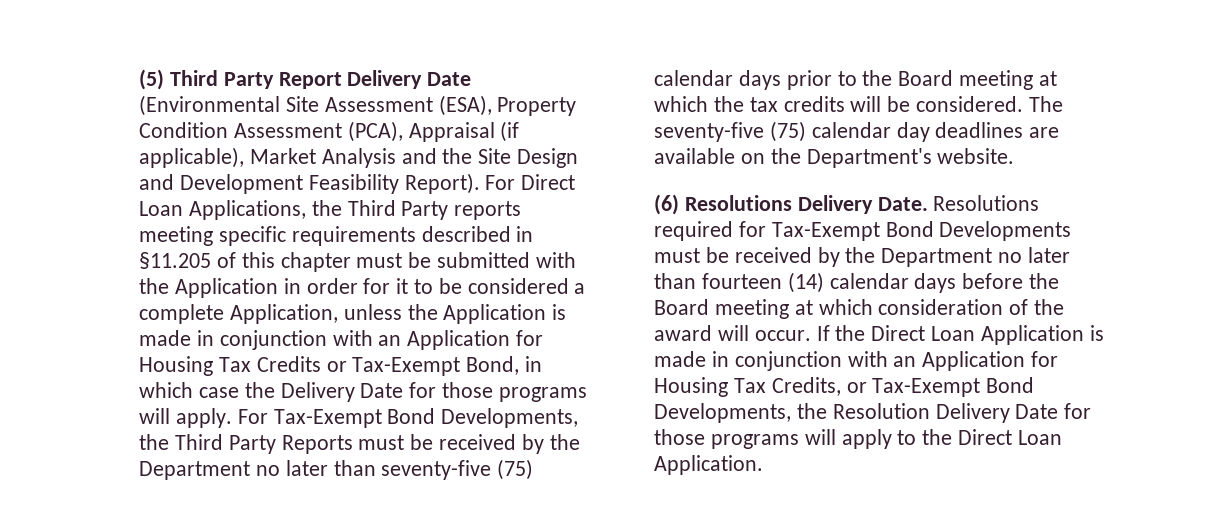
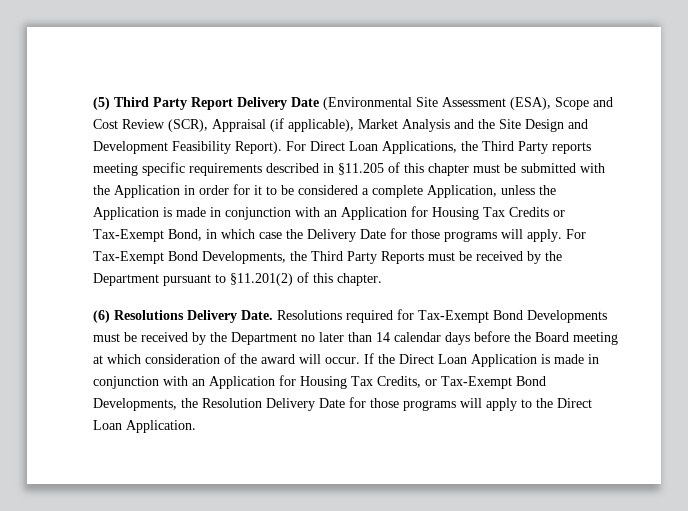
- (5) Third Party Report Delivery Date (Environmental Site Assessment (ESA), Property Condition Assessment (PCA), Appraisal (if applicable), Market Analysis and the Site Design and Development Feasibility Report).
+ (5) Third Party Report Delivery Date (Environmental Site Assessment (ESA), Scope and Cost Review (SCR), Appraisal (if applicable), Market Analysis and the Site Design and Development Feasibility Report).
- For Tax-Exempt Bond Developments, the Third Party Reports must be received by the Department no later than seventy-five (75) calendar days prior to the Board meeting at which the tax credits will be considered. The seventy-five (75) calendar day deadlines are available on the Department's website.
+ For Tax-Exempt Bond Developments, the Third Party Reports must be received by the Department pursuant to §11.201(2) of this chapter.
- Resolutions required for Tax-Exempt Bond Developments must be received by the Department no later than fourteen (14) calendar days before the Board meeting at which consideration of the award will occur.
+ Resolutions required for Tax-Exempt Bond Developments must be received by the Department no later than 14 calendar days before the Board meeting at which consideration of the award will occur.

